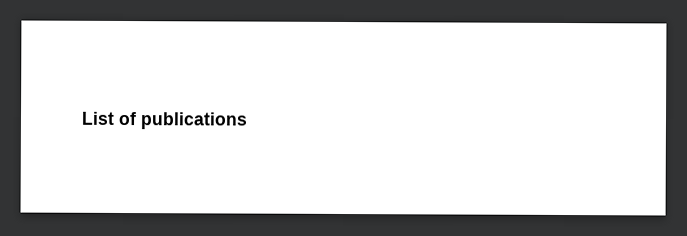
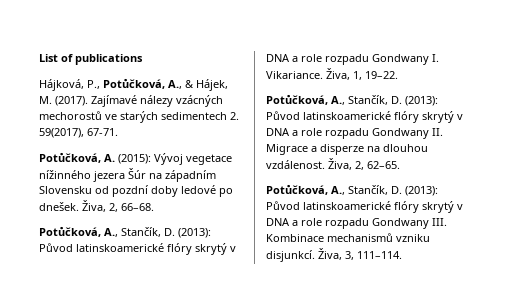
+ Hájková, P., Potůčková, A., & Hájek, M. (2017). Zajímavé nálezy vzácných mechorostů ve starých sedimentech 2. 59(2017), 67-71.
+ Potůčková, A. (2015): Vývoj vegetace nížinného jezera Šúr na západním Slovensku od pozdní doby ledové po dnešek. Živa, 2, 66–68.
+ Potůčková, A., Stančík, D. (2013): Původ latinskoamerické flóry skrytý v DNA a role rozpadu Gondwany I. Vikariance. Živa, 1, 19–22.
+ Potůčková, A., Stančík, D. (2013): Původ latinskoamerické flóry skrytý v DNA a role rozpadu Gondwany II. Migrace a disperze na dlouhou vzdálenost. Živa, 2, 62–65.
+ Potůčková, A., Stančík, D. (2013): Původ latinskoamerické flóry skrytý v DNA a role rozpadu Gondwany III. Kombinace mechanismů vzniku disjunkcí. Živa, 3, 111–114.

